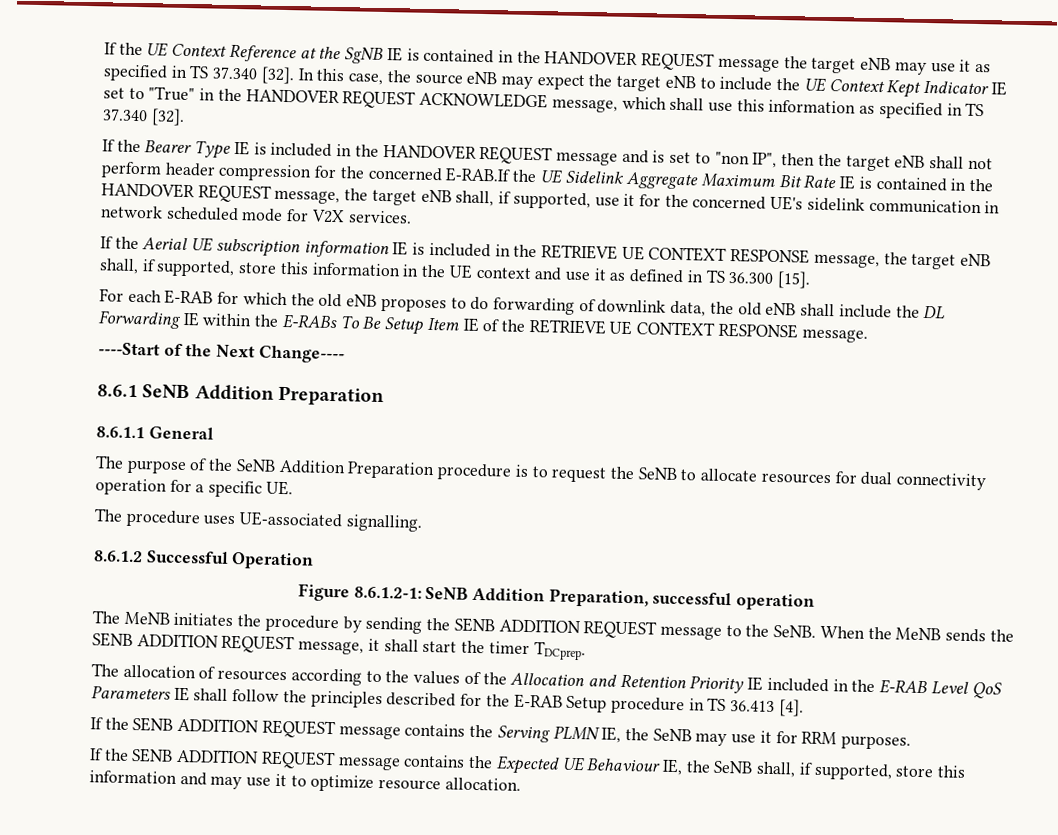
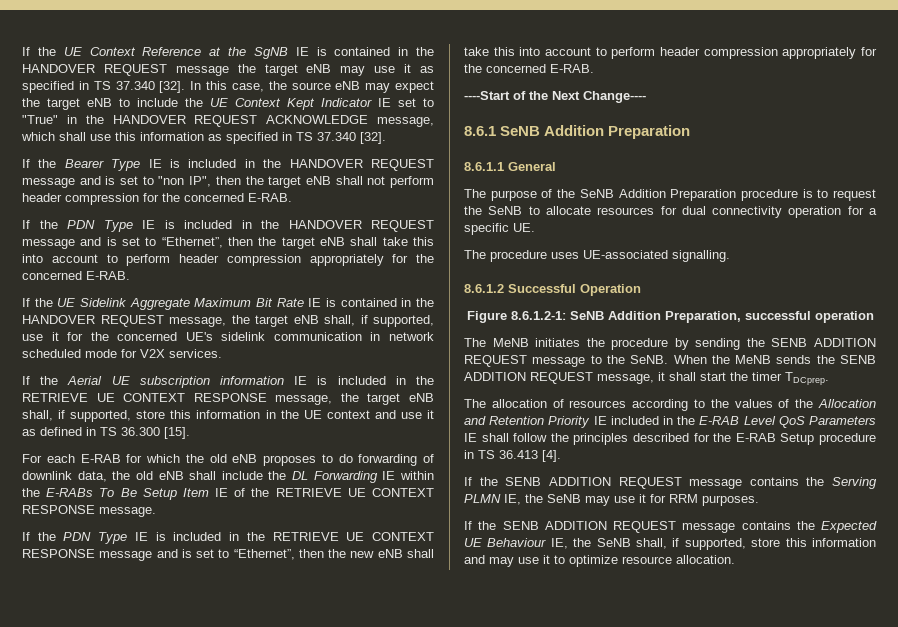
- If the Bearer Type IE is included in the HANDOVER REQUEST message and is set to "non IP", then the target eNB shall not perform header compression for the concerned E-RAB.If the UE Sidelink Aggregate Maximum Bit Rate IE is contained in the HANDOVER REQUEST message, the target eNB shall, if supported, use it for the concerned UE's sidelink communication in network scheduled mode for V2X services.
+ If the Bearer Type IE is included in the HANDOVER REQUEST message and is set to "non IP", then the target eNB shall not perform header compression for the concerned E-RAB.
+ If the PDN Type IE is included in the HANDOVER REQUEST message and is set to “Ethernet”, then the target eNB shall take this into account to perform header compression appropriately for the concerned E-RAB.
+ If the UE Sidelink Aggregate Maximum Bit Rate IE is contained in the HANDOVER REQUEST message, the target eNB shall, if supported, use it for the concerned UE's sidelink communication in network scheduled mode for V2X services.
+ If the PDN Type IE is included in the RETRIEVE UE CONTEXT RESPONSE message and is set to “Ethernet”, then the new eNB shall take this into account to perform header compression appropriately for the concerned E-RAB.

